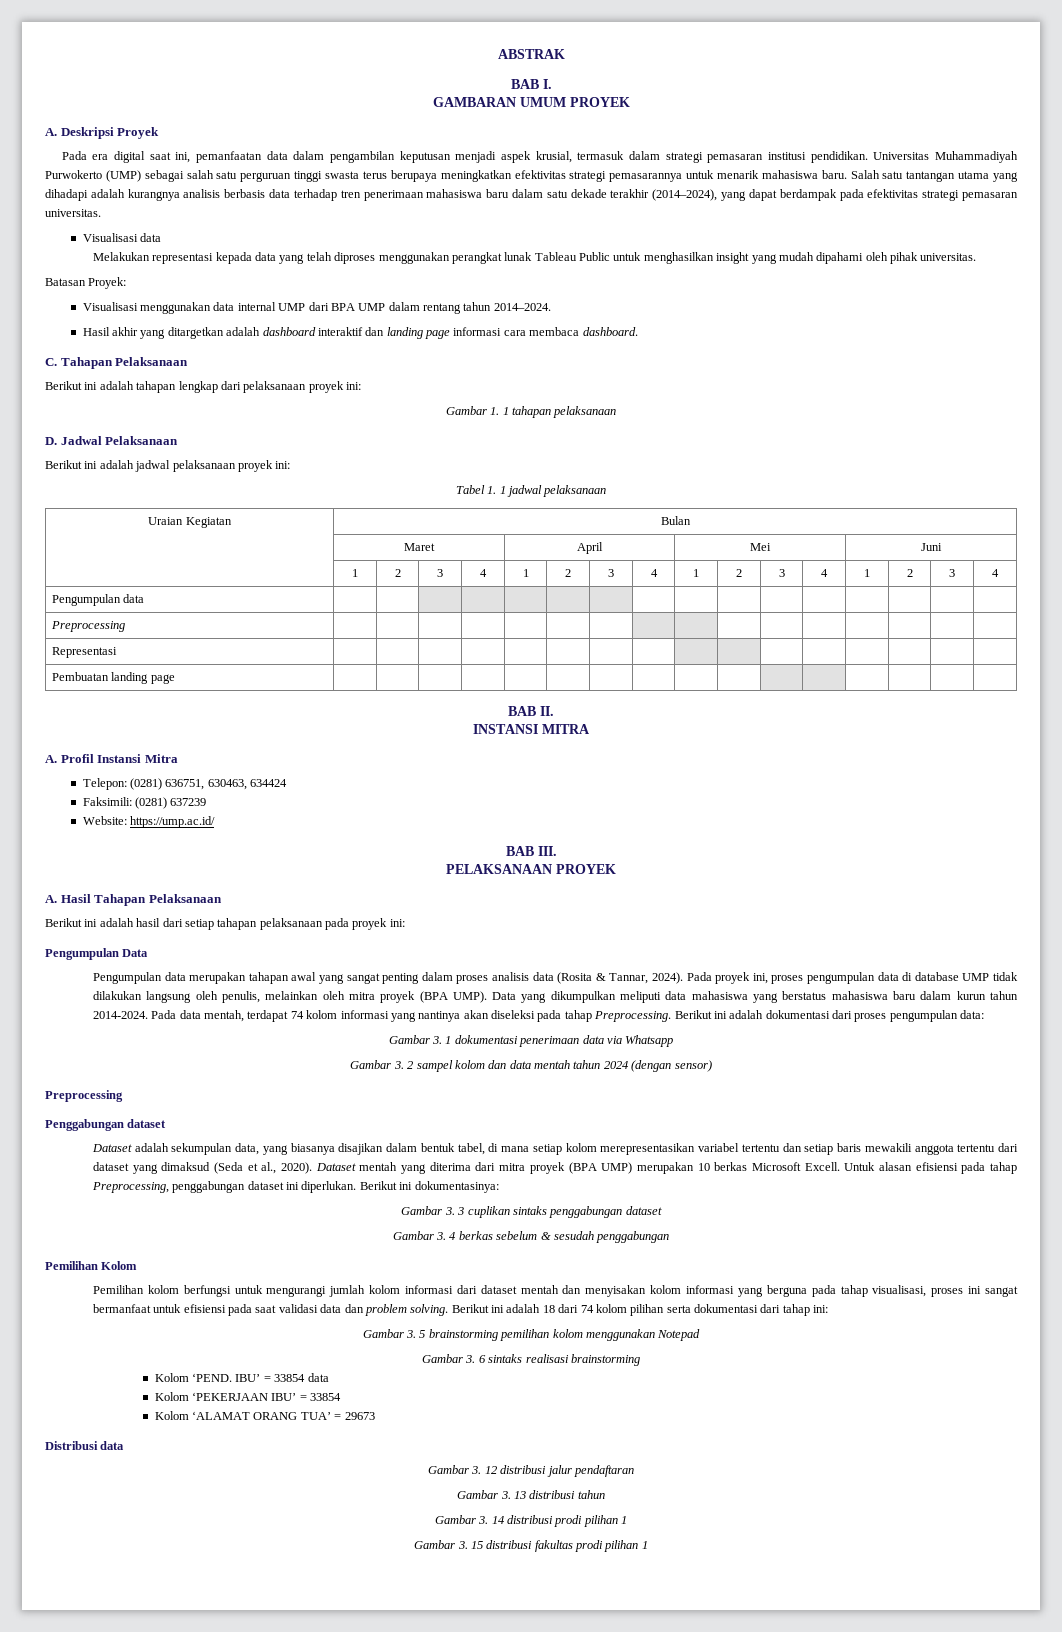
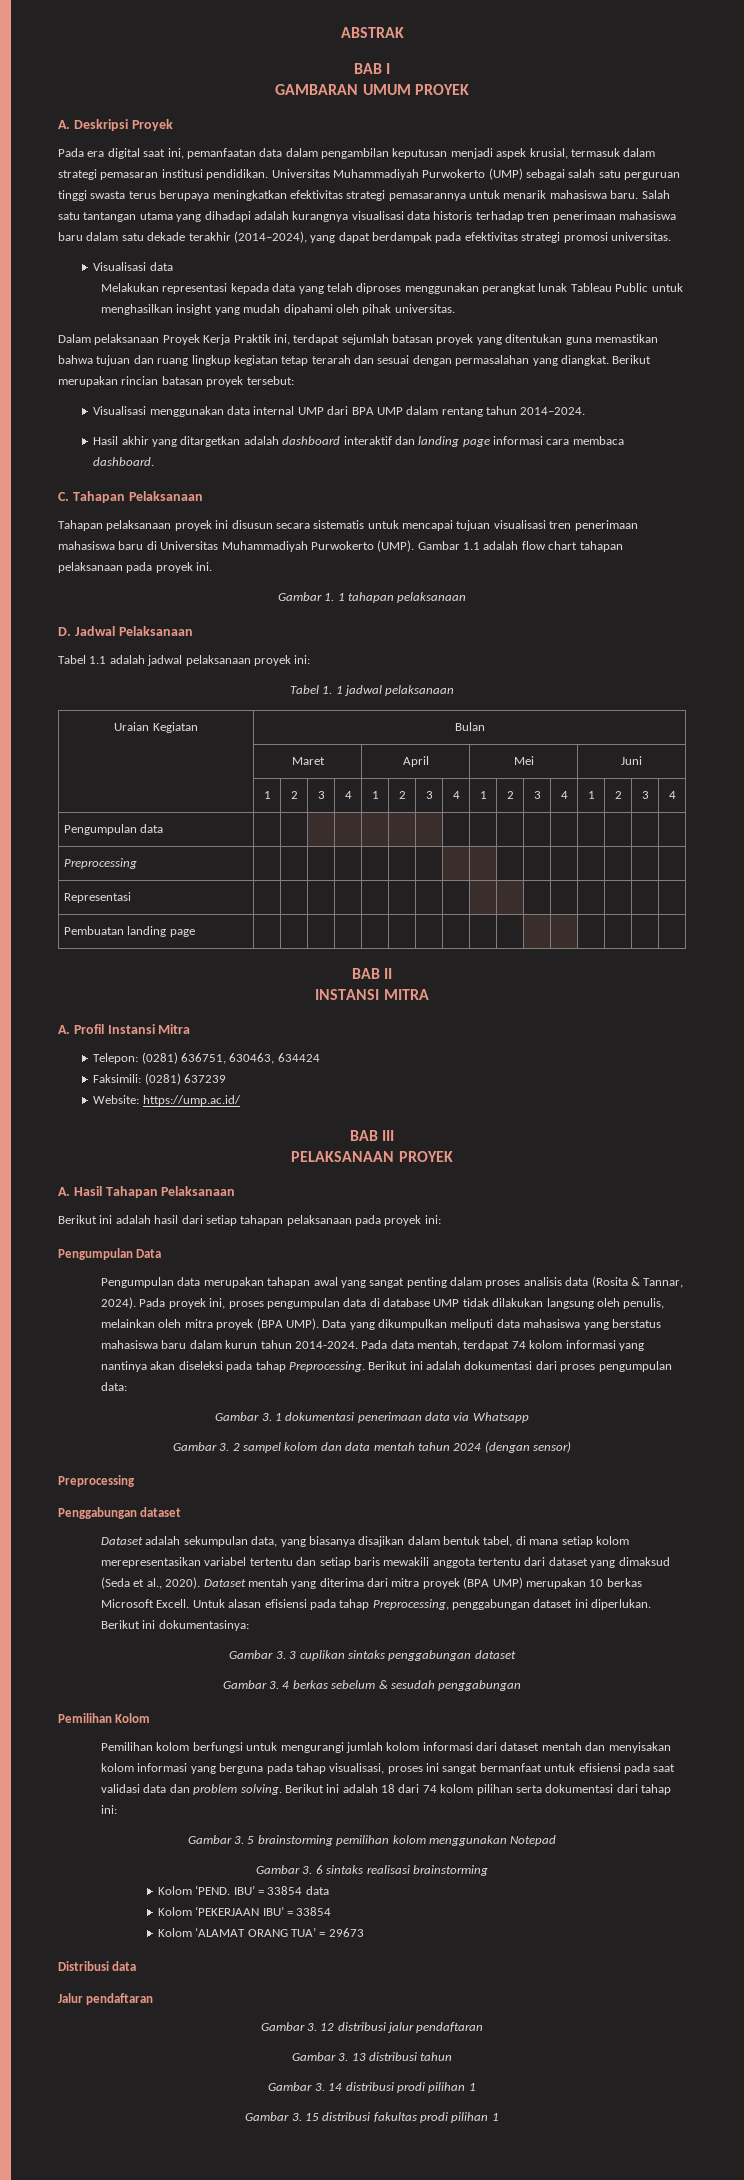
- BAB I.
+ BAB I
- Salah satu tantangan utama yang dihadapi adalah kurangnya analisis berbasis data terhadap tren penerimaan mahasiswa baru dalam satu dekade terakhir (2014–2024), yang dapat berdampak pada efektivitas strategi pemasaran universitas.
+ Salah satu tantangan utama yang dihadapi adalah kurangnya visualisasi data historis terhadap tren penerimaan mahasiswa baru dalam satu dekade terakhir (2014–2024), yang dapat berdampak pada efektivitas strategi promosi universitas.
- Batasan Proyek:
+ Dalam pelaksanaan Proyek Kerja Praktik ini, terdapat sejumlah batasan proyek yang ditentukan guna memastikan bahwa tujuan dan ruang lingkup kegiatan tetap terarah dan sesuai dengan permasalahan yang diangkat. Berikut merupakan rincian batasan proyek tersebut:
- Berikut ini adalah tahapan lengkap dari pelaksanaan proyek ini:
+ Tahapan pelaksanaan proyek ini disusun secara sistematis untuk mencapai tujuan visualisasi tren penerimaan mahasiswa baru di Universitas Muhammadiyah Purwokerto (UMP). Gambar 1.1 adalah flow chart tahapan pelaksanaan pada proyek ini.
- Berikut ini adalah jadwal pelaksanaan proyek ini:
+ Tabel 1.1 adalah jadwal pelaksanaan proyek ini:
- BAB II.
+ BAB II
- BAB III.
+ BAB III
+ Jalur pendaftaran

